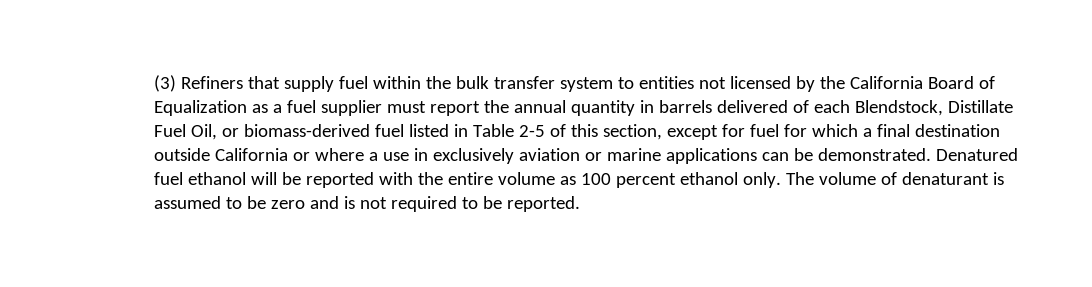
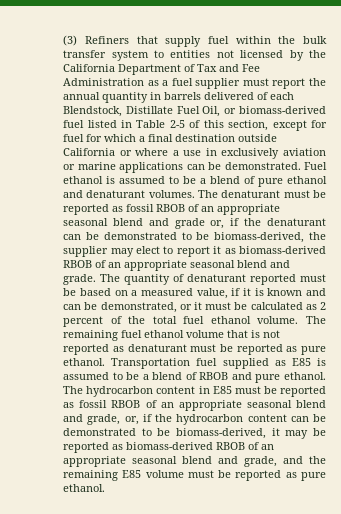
- (3) Refiners that supply fuel within the bulk transfer system to entities not licensed by the California Board of Equalization as a fuel supplier must report the annual quantity in barrels delivered of each Blendstock, Distillate Fuel Oil, or biomass-derived fuel listed in Table 2-5 of this section, except for fuel for which a final destination outside California or where a use in exclusively aviation or marine applications can be demonstrated.
+ (3) Refiners that supply fuel within the bulk transfer system to entities not licensed by the California Department of Tax and Fee Administration as a fuel supplier must report the annual quantity in barrels delivered of each Blendstock, Distillate Fuel Oil, or biomass-derived fuel listed in Table 2-5 of this section, except for fuel for which a final destination outside California or where a use in exclusively aviation or marine applications can be demonstrated.
- Denatured fuel ethanol will be reported with the entire volume as 100 percent ethanol only. The volume of denaturant is assumed to be zero and is not required to be reported.
+ Fuel ethanol is assumed to be a blend of pure ethanol and denaturant volumes. The denaturant must be reported as fossil RBOB of an appropriate seasonal blend and grade or, if the denaturant can be demonstrated to be biomass-derived, the supplier may elect to report it as biomass-derived RBOB of an appropriate seasonal blend and grade. The quantity of denaturant reported must be based on a measured value, if it is known and can be demonstrated, or it must be calculated as 2 percent of the total fuel ethanol volume. The remaining fuel ethanol volume that is not reported as denaturant must be reported as pure ethanol. Transportation fuel supplied as E85 is assumed to be a blend of RBOB and pure ethanol. The hydrocarbon content in E85 must be reported as fossil RBOB of an appropriate seasonal blend and grade, or, if the hydrocarbon content can be demonstrated to be biomass-derived, it may be reported as biomass-derived RBOB of an appropriate seasonal blend and grade, and the remaining E85 volume must be reported as pure ethanol.

